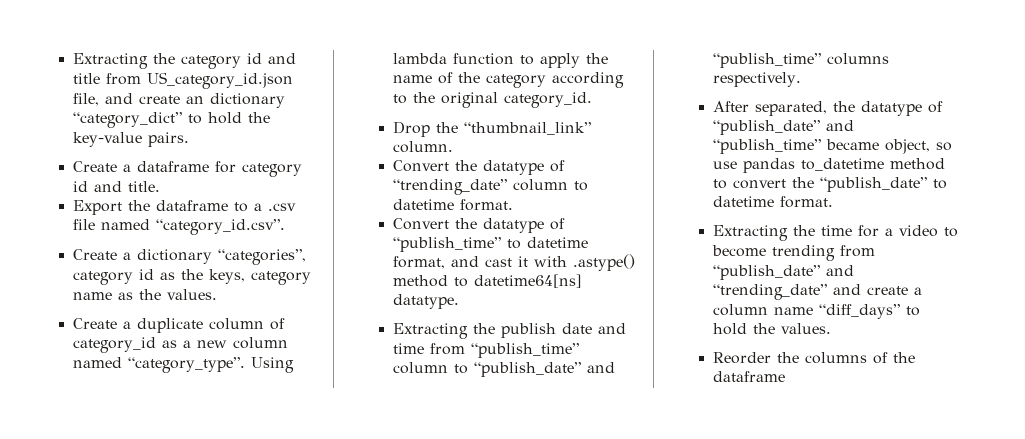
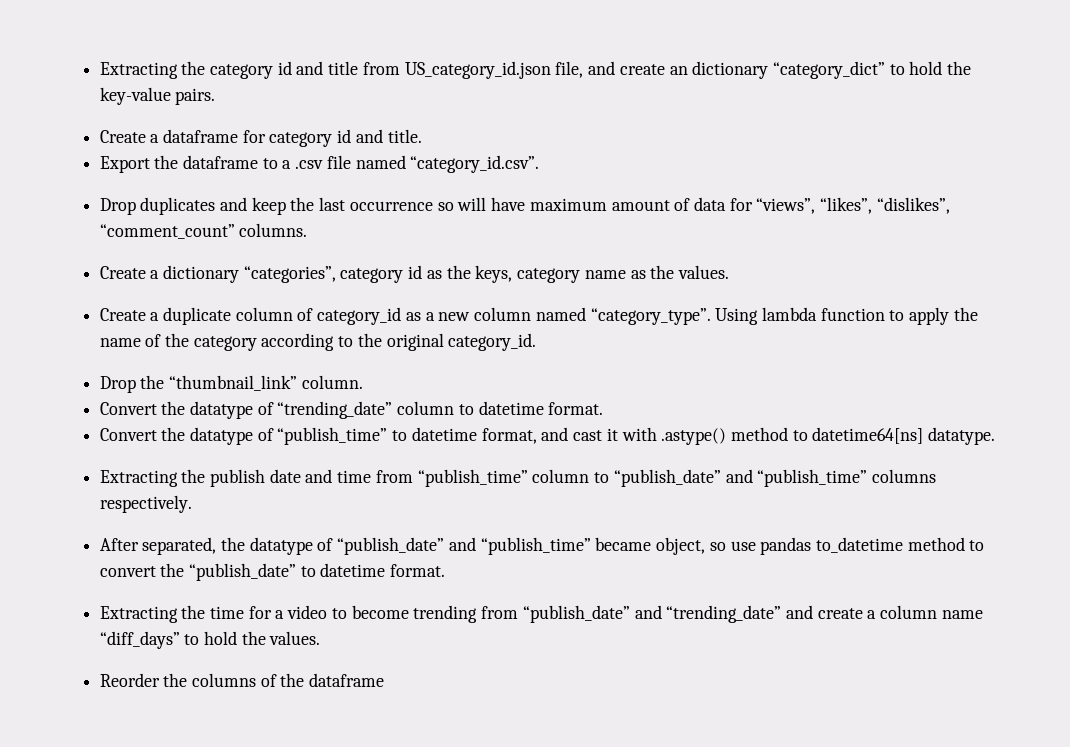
+ Drop duplicates and keep the last occurrence so will have maximum amount of data for “views”, “likes”, “dislikes”, “comment_count” columns.

